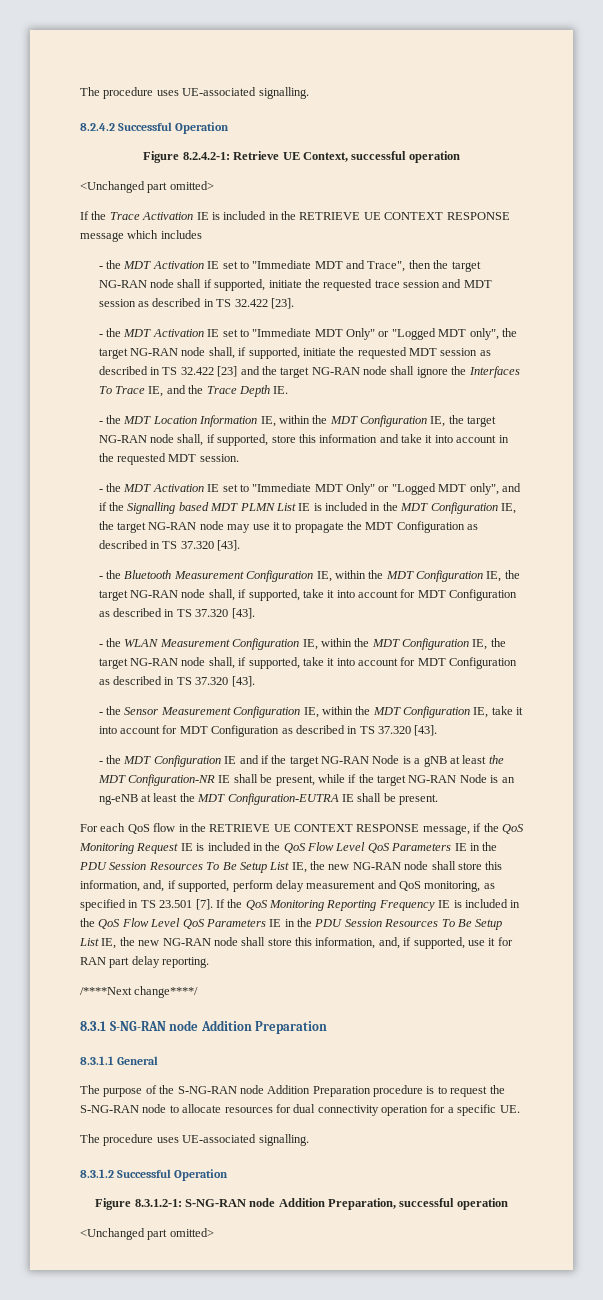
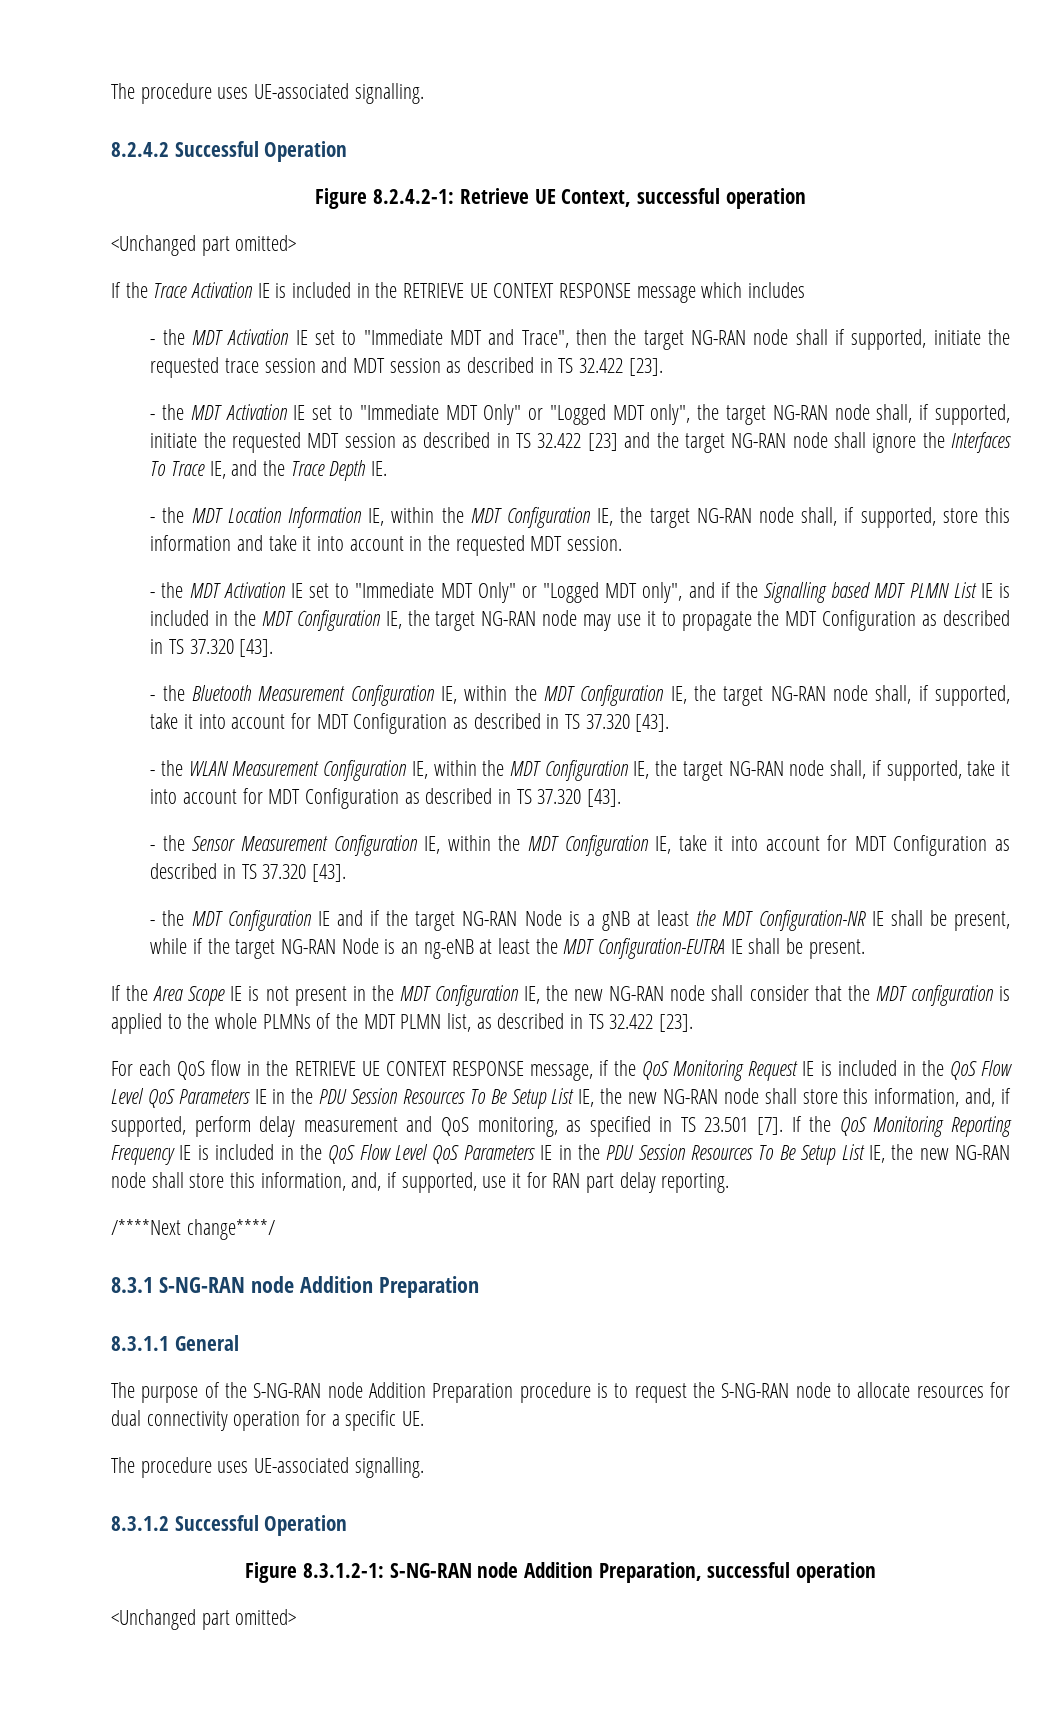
+ If the Area Scope IE is not present in the MDT Configuration IE, the new NG-RAN node shall consider that the MDT configuration is applied to the whole PLMNs of the MDT PLMN list, as described in TS 32.422 [23].

